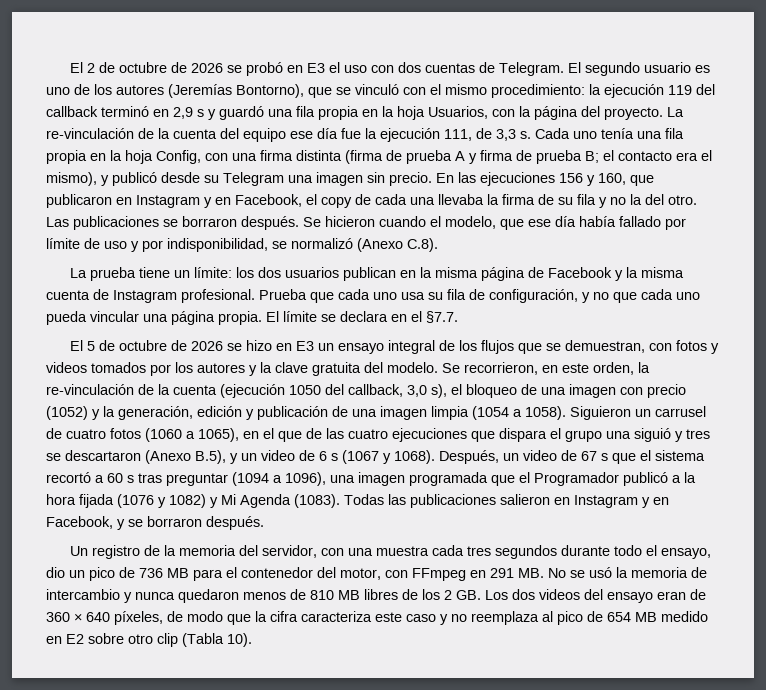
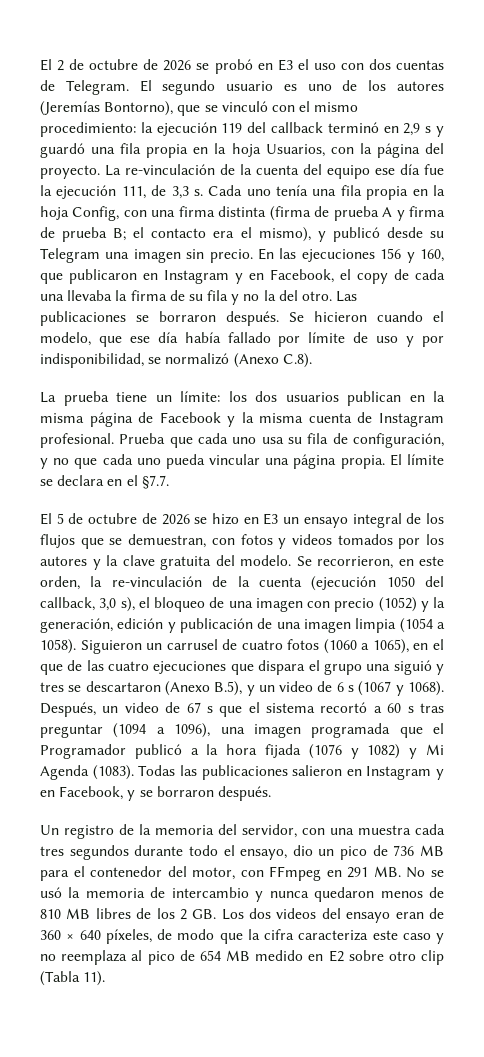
- Un registro de la memoria del servidor, con una muestra cada tres segundos durante todo el ensayo, dio un pico de 736 MB para el contenedor del motor, con FFmpeg en 291 MB. No se usó la memoria de intercambio y nunca quedaron menos de 810 MB libres de los 2 GB. Los dos videos del ensayo eran de 360 × 640 píxeles, de modo que la cifra caracteriza este caso y no reemplaza al pico de 654 MB medido en E2 sobre otro clip (Tabla 10).
+ Un registro de la memoria del servidor, con una muestra cada tres segundos durante todo el ensayo, dio un pico de 736 MB para el contenedor del motor, con FFmpeg en 291 MB. No se usó la memoria de intercambio y nunca quedaron menos de 810 MB libres de los 2 GB. Los dos videos del ensayo eran de 360 × 640 píxeles, de modo que la cifra caracteriza este caso y no reemplaza al pico de 654 MB medido en E2 sobre otro clip (Tabla 11).

